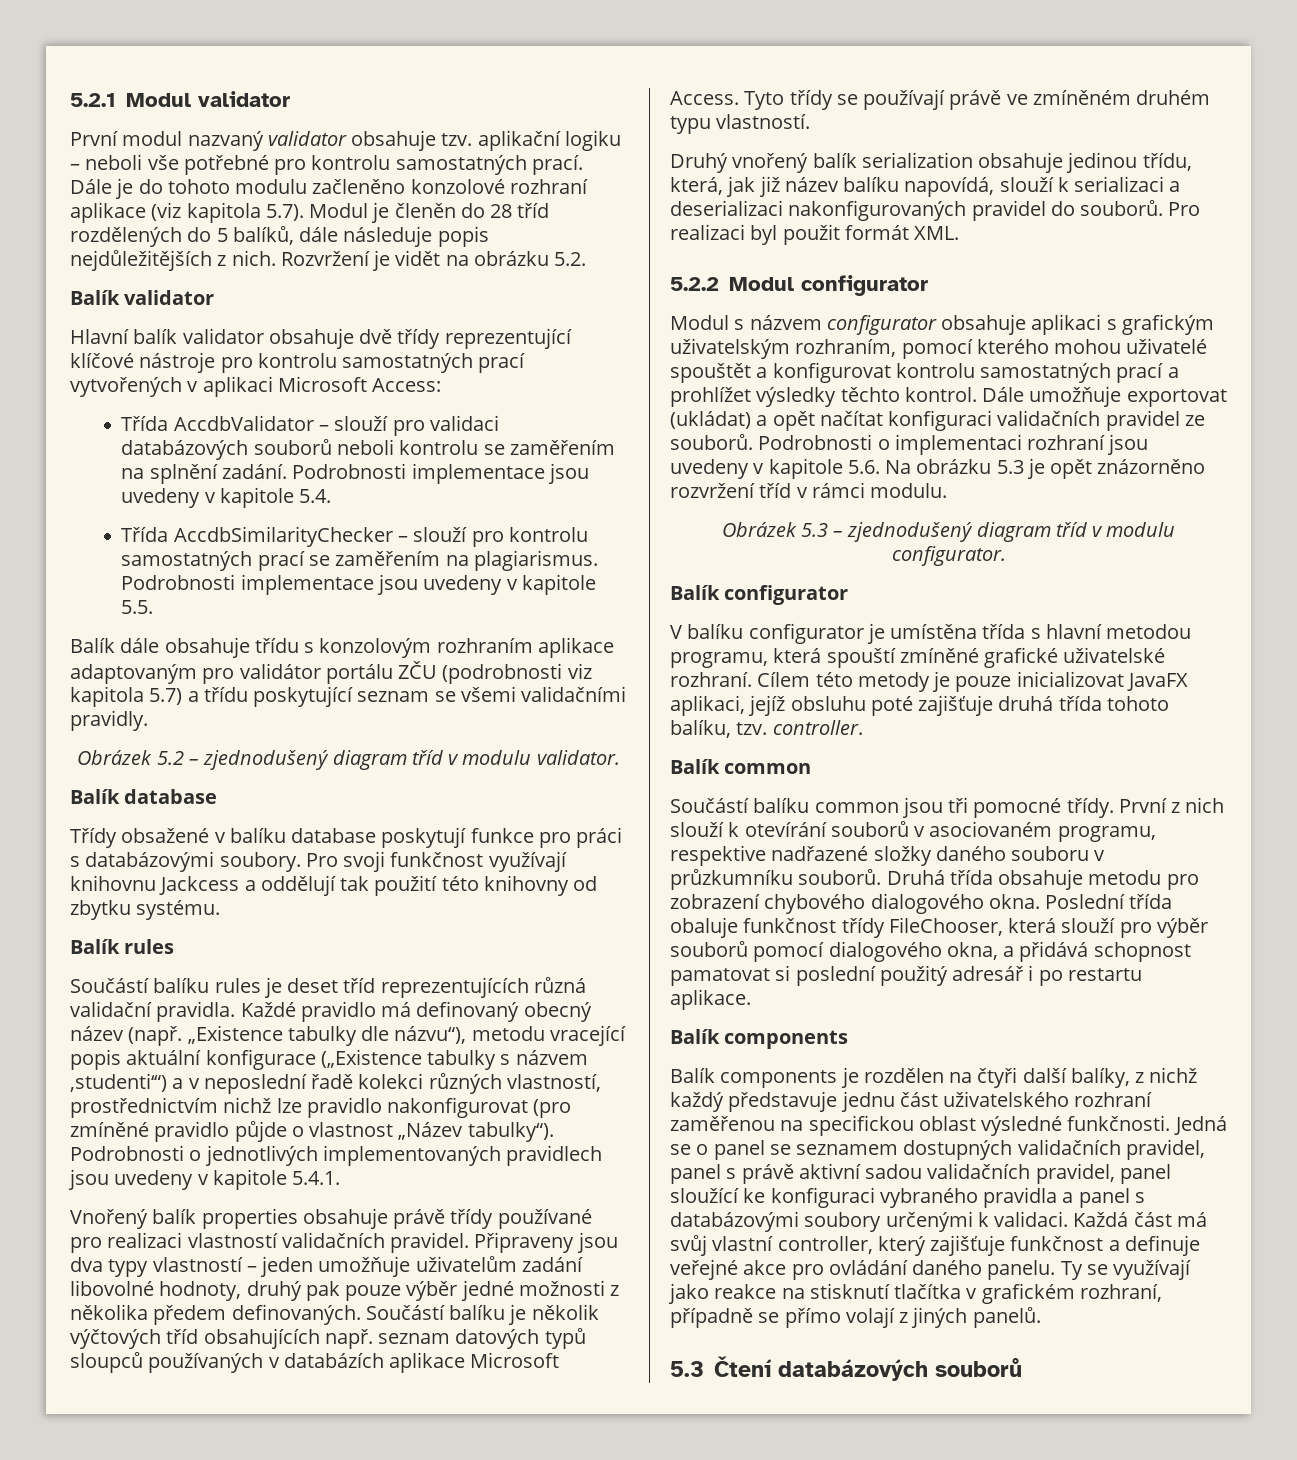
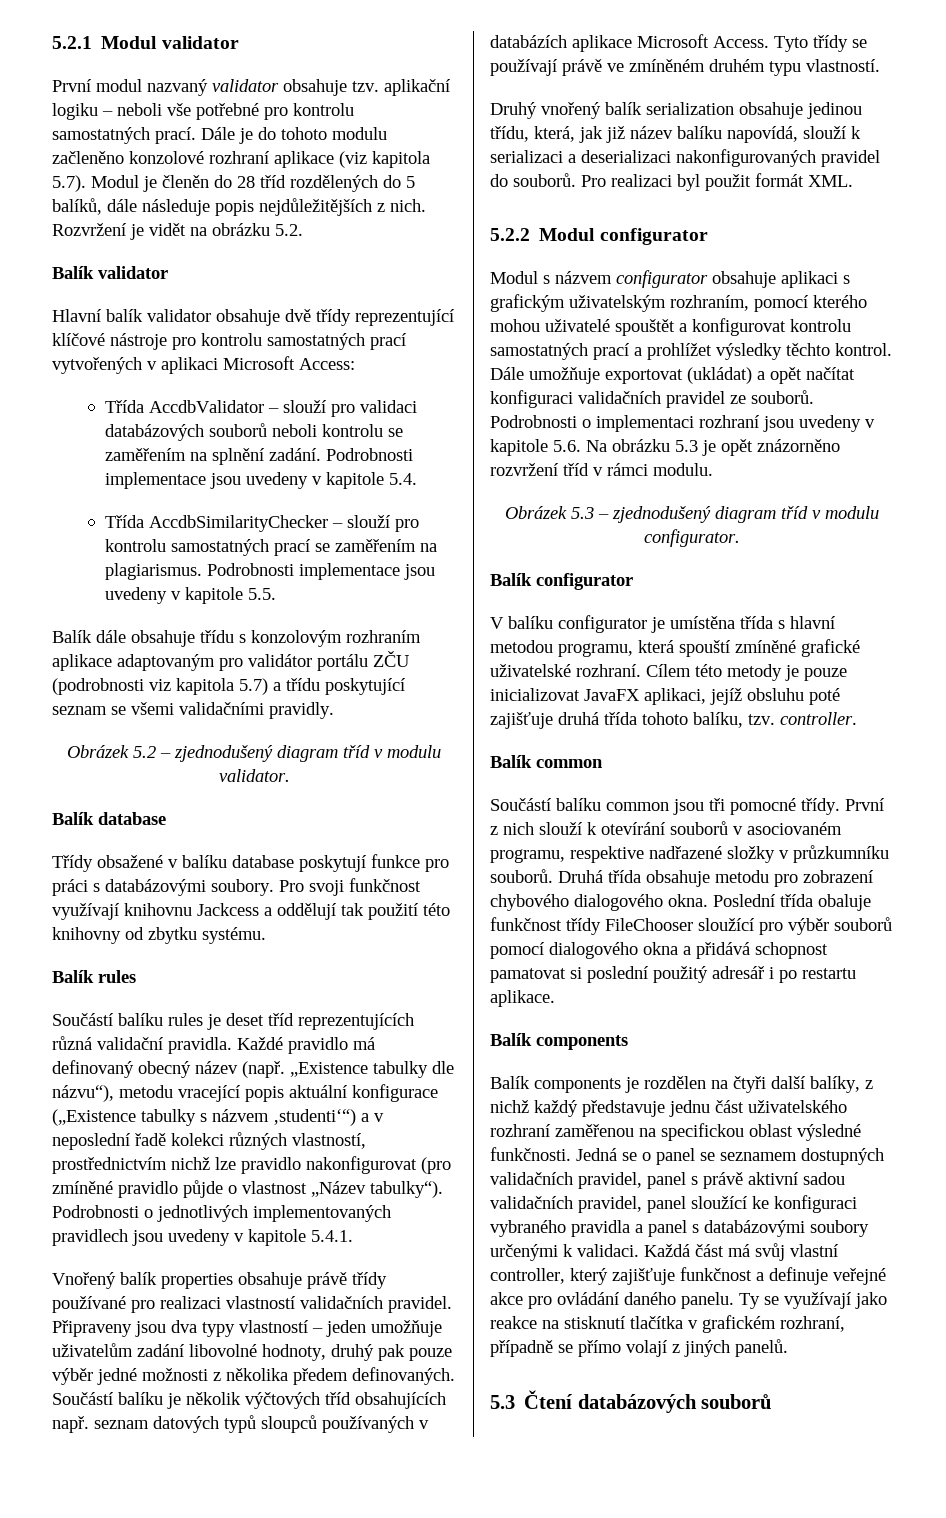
- První z nich slouží k otevírání souborů v asociovaném programu, respektive nadřazené složky daného souboru v průzkumníku souborů.
+ První z nich slouží k otevírání souborů v asociovaném programu, respektive nadřazené složky v průzkumníku souborů.
- Poslední třída obaluje funkčnost třídy FileChooser, která slouží pro výběr souborů pomocí dialogového okna, a přidává schopnost pamatovat si poslední použitý adresář i po restartu aplikace.
+ Poslední třída obaluje funkčnost třídy FileChooser sloužící pro výběr souborů pomocí dialogového okna a přidává schopnost pamatovat si poslední použitý adresář i po restartu aplikace.

